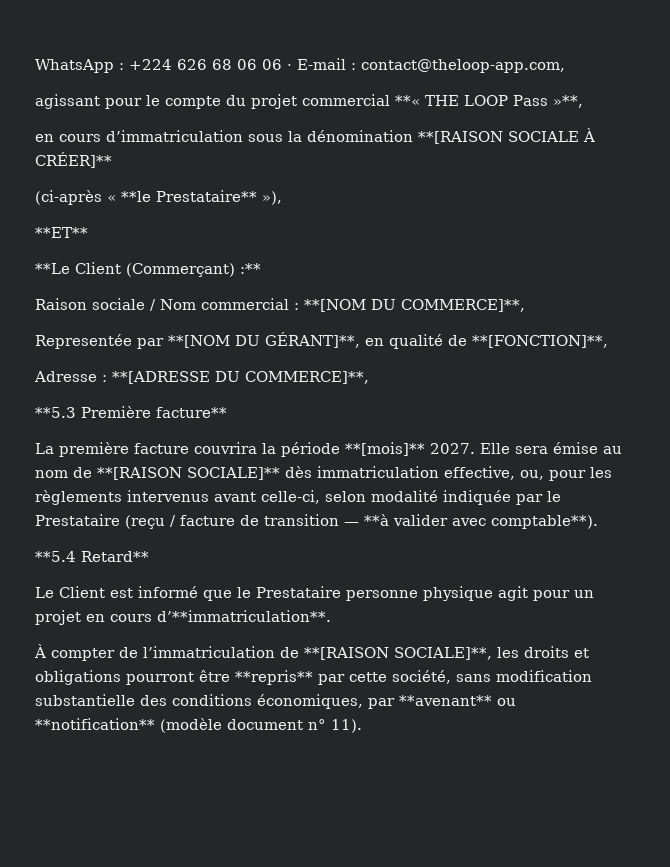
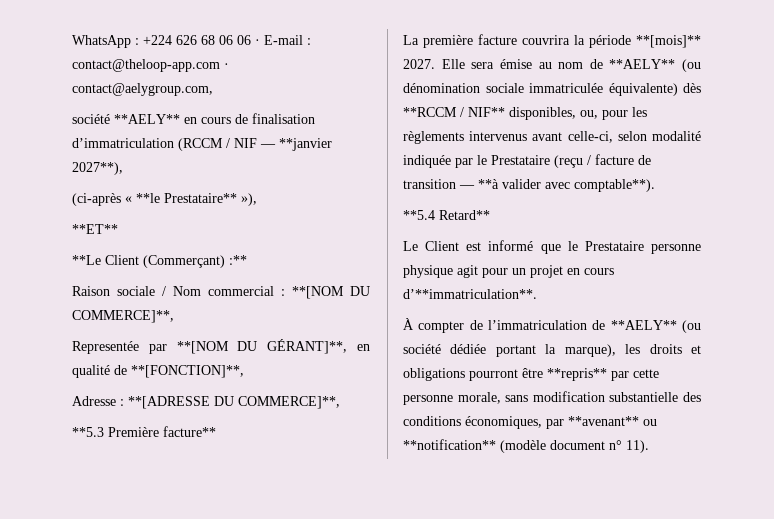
- WhatsApp : +224 626 68 06 06 · E-mail : contact@theloop-app.com,
- agissant pour le compte du projet commercial **« THE LOOP Pass »**,
- en cours d’immatriculation sous la dénomination **[RAISON SOCIALE À CRÉER]**
+ WhatsApp : +224 626 68 06 06 · E-mail : contact@theloop-app.com · contact@aelygroup.com,
+ société **AELY** en cours de finalisation d’immatriculation (RCCM / NIF — **janvier 2027**),
- Elle sera émise au nom de **[RAISON SOCIALE]** dès immatriculation effective, ou, pour les règlements intervenus avant celle-ci, selon modalité indiquée par le Prestataire (reçu / facture de transition — **à valider avec comptable**).
+ Elle sera émise au nom de **AELY** (ou dénomination sociale immatriculée équivalente) dès **RCCM / NIF** disponibles, ou, pour les règlements intervenus avant celle-ci, selon modalité indiquée par le Prestataire (reçu / facture de transition — **à valider avec comptable**).
- À compter de l’immatriculation de **[RAISON SOCIALE]**, les droits et obligations pourront être **repris** par cette société, sans modification substantielle des conditions économiques, par **avenant** ou **notification** (modèle document n° 11).
+ À compter de l’immatriculation de **AELY** (ou société dédiée portant la marque), les droits et obligations pourront être **repris** par cette personne morale, sans modification substantielle des conditions économiques, par **avenant** ou **notification** (modèle document n° 11).

